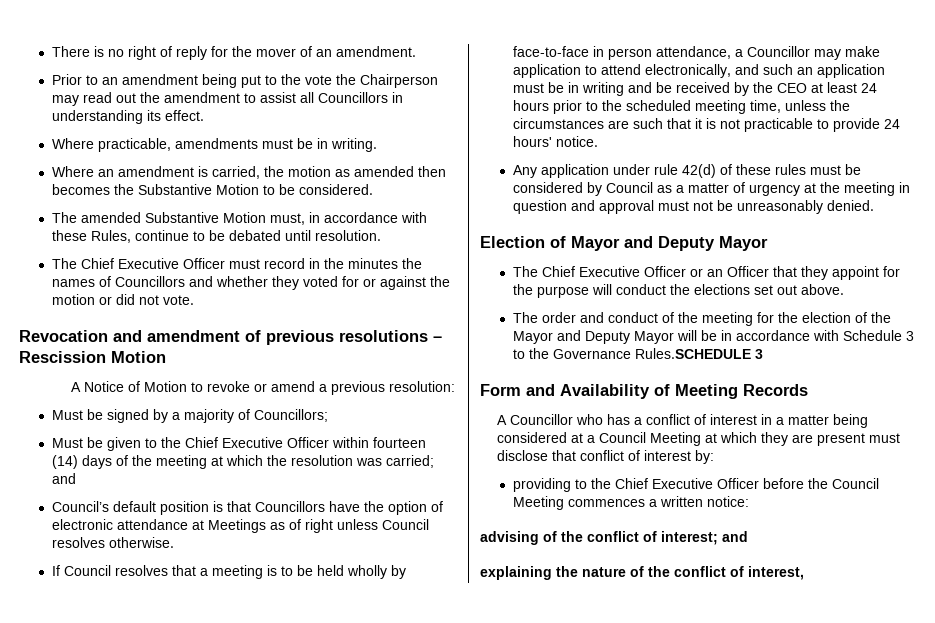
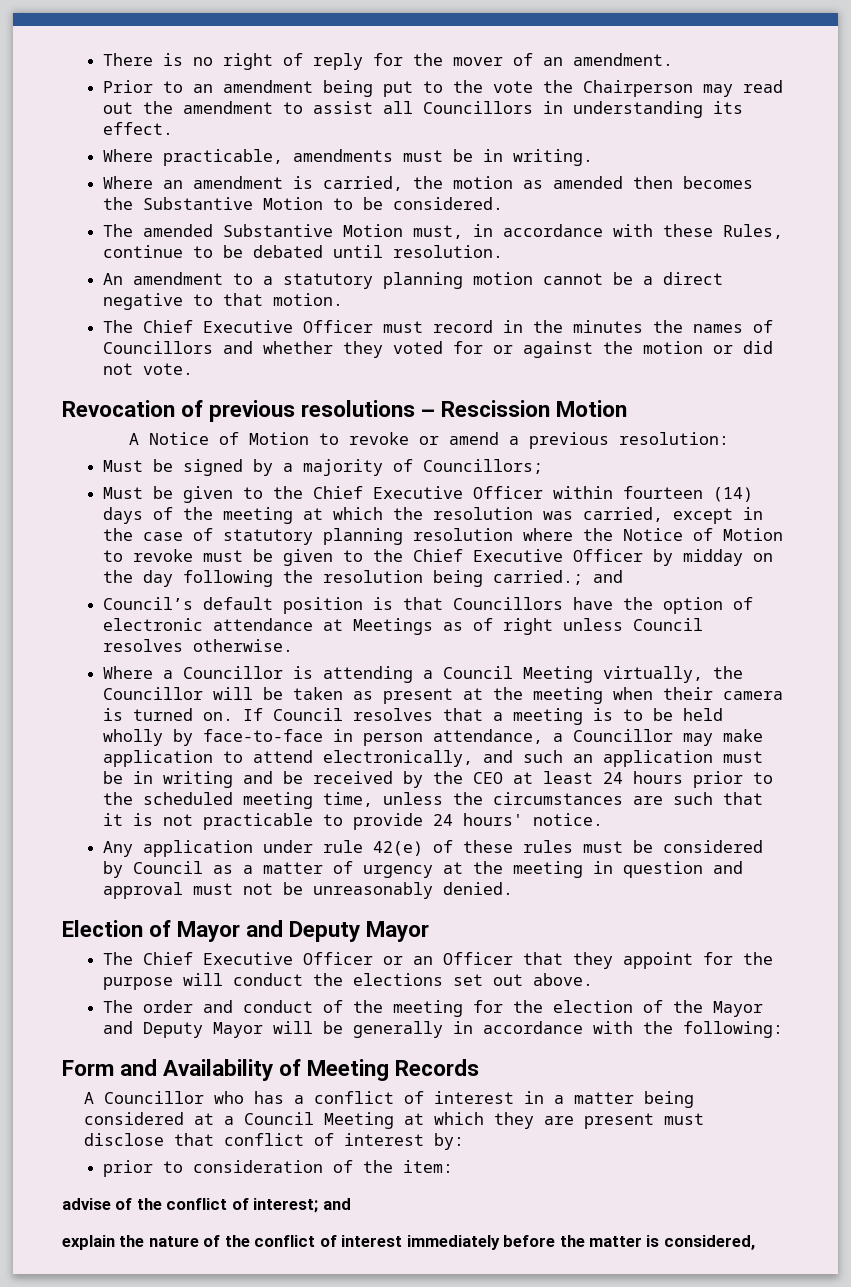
+ An amendment to a statutory planning motion cannot be a direct negative to that motion.
- Revocation and amendment of previous resolutions – Rescission Motion
+ Revocation of previous resolutions – Rescission Motion
- Must be given to the Chief Executive Officer within fourteen (14) days of the meeting at which the resolution was carried; and
+ Must be given to the Chief Executive Officer within fourteen (14) days of the meeting at which the resolution was carried, except in the case of statutory planning resolution where the Notice of Motion to revoke must be given to the Chief Executive Officer by midday on the day following the resolution being carried.; and
+ Where a Councillor is attending a Council Meeting virtually, the Councillor will be taken as present at the meeting when their camera is turned on.
- Any application under rule 42(d) of these rules must be considered by Council as a matter of urgency at the meeting in question and approval must not be unreasonably denied.
+ Any application under rule 42(e) of these rules must be considered by Council as a matter of urgency at the meeting in question and approval must not be unreasonably denied.
- The order and conduct of the meeting for the election of the Mayor and Deputy Mayor will be in accordance with Schedule 3 to the Governance Rules.SCHEDULE 3
+ The order and conduct of the meeting for the election of the Mayor and Deputy Mayor will be generally in accordance with the following:
- providing to the Chief Executive Officer before the Council Meeting commences a written notice:
- advising of the conflict of interest; and
+ prior to consideration of the item:
+ advise of the conflict of interest; and
- explaining the nature of the conflict of interest,
+ explain the nature of the conflict of interest immediately before the matter is considered,

